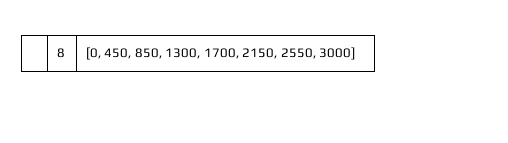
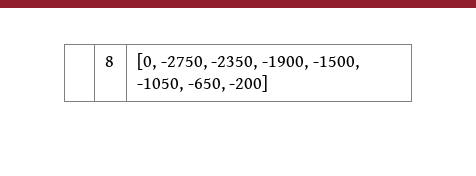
- | 8 | [0, 450, 850, 1300, 1700, 2150, 2550, 3000]
+ | 8 | [0, -2750, -2350, -1900, -1500, -1050, -650, -200]

